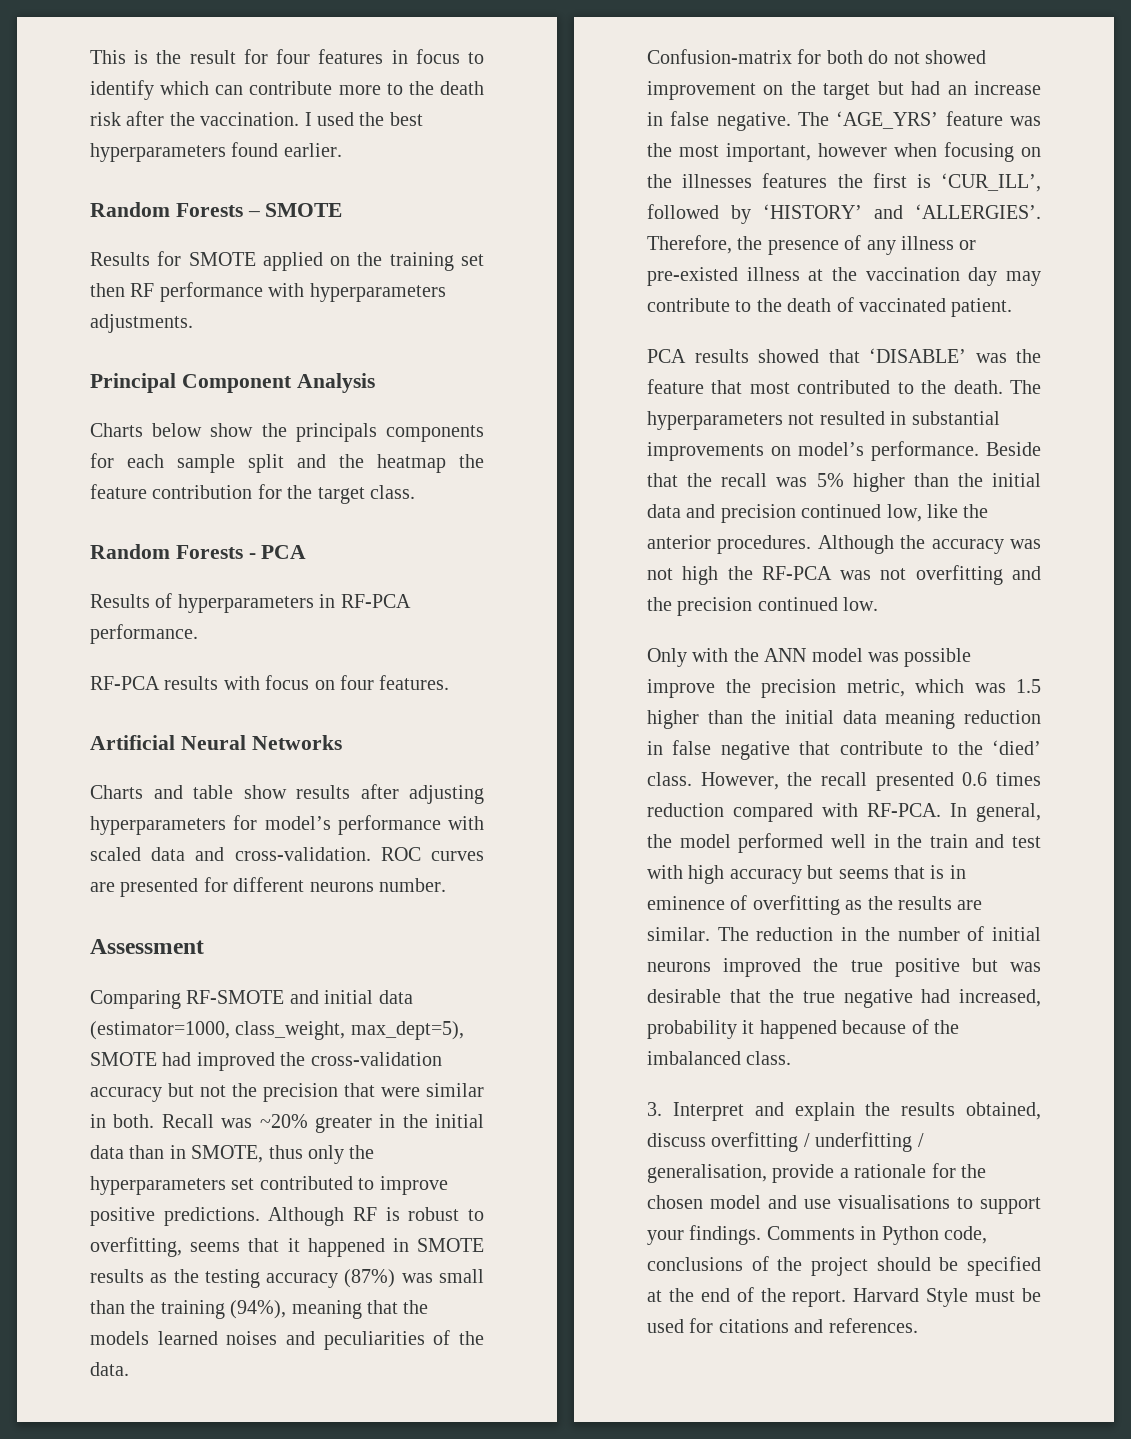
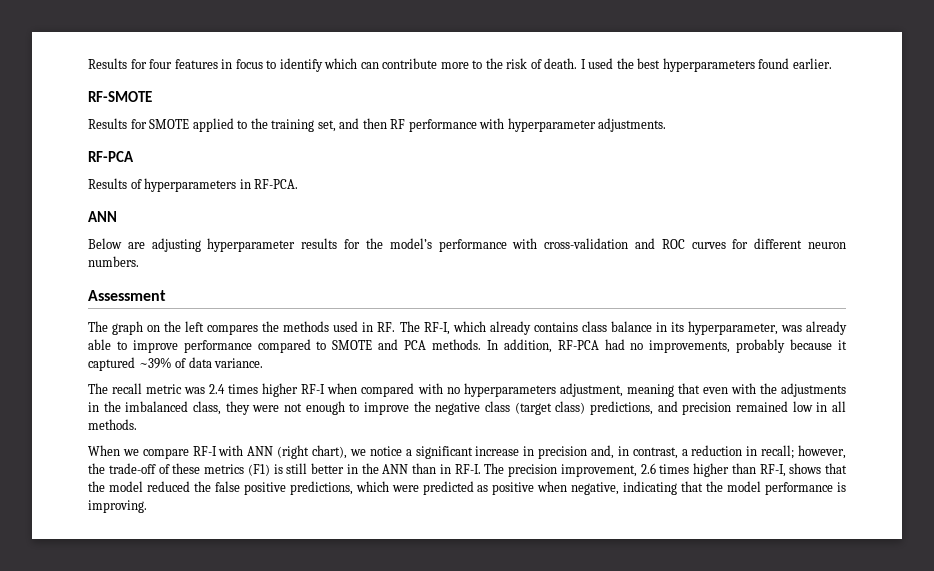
- This is the result for four features in focus to identify which can contribute more to the death risk after the vaccination.
+ Results for four features in focus to identify which can contribute more to the risk of death.
- Random Forests – SMOTE
+ RF-SMOTE
- Results for SMOTE applied on the training set then RF performance with hyperparameters adjustments.
- Principal Component Analysis
- Charts below show the principals components for each sample split and the heatmap the feature contribution for the target class.
- Random Forests - PCA
- Results of hyperparameters in RF-PCA performance.
- RF-PCA results with focus on four features.
- Artificial Neural Networks
- Charts and table show results after adjusting hyperparameters for model’s performance with scaled data and cross-validation. ROC curves are presented for different neurons number.
+ Results for SMOTE applied to the training set, and then RF performance with hyperparameter adjustments.
+ RF-PCA
+ Results of hyperparameters in RF-PCA.
+ ANN
+ Below are adjusting hyperparameter results for the model’s performance with cross-validation and ROC curves for different neuron numbers.
  Assessment
- Comparing RF-SMOTE and initial data (estimator=1000, class_weight, max_dept=5), SMOTE had improved the cross-validation accuracy but not the precision that were similar in both. Recall was ~20% greater in the initial data than in SMOTE, thus only the hyperparameters set contributed to improve positive predictions. Although RF is robust to overfitting, seems that it happened in SMOTE results as the testing accuracy (87%) was small than the training (94%), meaning that the models learned noises and peculiarities of the data.
- Confusion-matrix for both do not showed improvement on the target but had an increase in false negative. The ‘AGE_YRS’ feature was the most important, however when focusing on the illnesses features the first is ‘CUR_ILL’, followed by ‘HISTORY’ and ‘ALLERGIES’. Therefore, the presence of any illness or pre-existed illness at the vaccination day may contribute to the death of vaccinated patient.
- PCA results showed that ‘DISABLE’ was the feature that most contributed to the death. The hyperparameters not resulted in substantial improvements on model’s performance. Beside that the recall was 5% higher than the initial data and precision continued low, like the anterior procedures. Although the accuracy was not high the RF-PCA was not overfitting and the precision continued low.
- Only with the ANN model was possible improve the precision metric, which was 1.5 higher than the initial data meaning reduction in false negative that contribute to the ‘died’ class. However, the recall presented 0.6 times reduction compared with RF-PCA. In general, the model performed well in the train and test with high accuracy but seems that is in eminence of overfitting as the results are similar. The reduction in the number of initial neurons improved the true positive but was desirable that the true negative had increased, probability it happened because of the imbalanced class.
- 3. Interpret and explain the results obtained, discuss overfitting / underfitting / generalisation, provide a rationale for the chosen model and use visualisations to support your findings. Comments in Python code, conclusions of the project should be specified at the end of the report. Harvard Style must be used for citations and references.
+ The graph on the left compares the methods used in RF. The RF-I, which already contains class balance in its hyperparameter, was already able to improve performance compared to SMOTE and PCA methods. In addition, RF-PCA had no improvements, probably because it captured ~39% of data variance.
+ The recall metric was 2.4 times higher RF-I when compared with no hyperparameters adjustment, meaning that even with the adjustments in the imbalanced class, they were not enough to improve the negative class (target class) predictions, and precision remained low in all methods.
+ When we compare RF-I with ANN (right chart), we notice a significant increase in precision and, in contrast, a reduction in recall; however, the trade-off of these metrics (F1) is still better in the ANN than in RF-I. The precision improvement, 2.6 times higher than RF-I, shows that the model reduced the false positive predictions, which were predicted as positive when negative, indicating that the model performance is improving.

